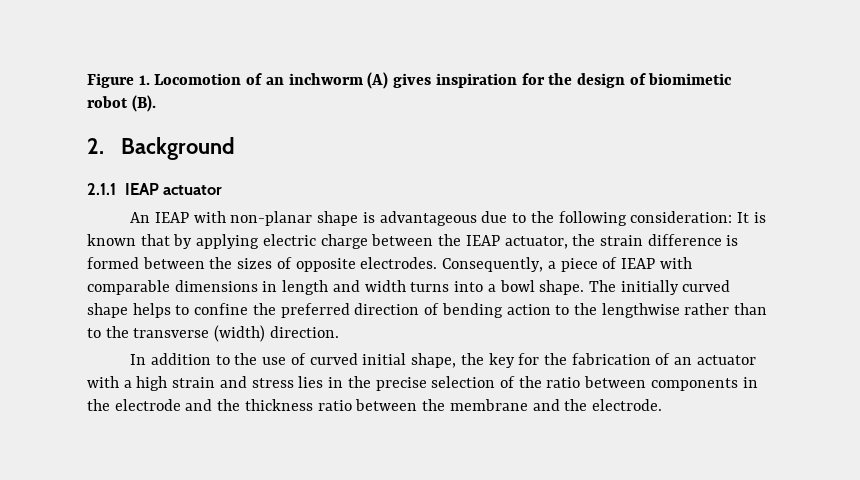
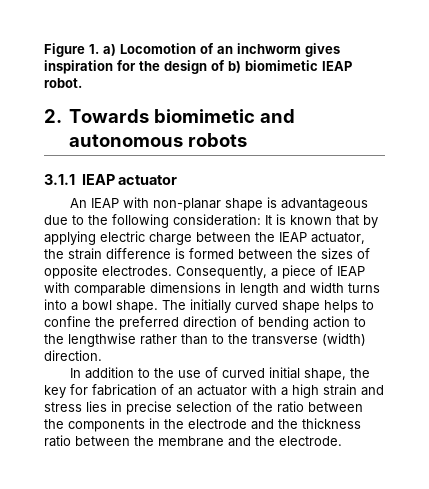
- Figure 1. Locomotion of an inchworm (A) gives inspiration for the design of biomimetic robot (B).
- 2. Background
- 2.1.1 IEAP actuator
+ Figure 1. a) Locomotion of an inchworm gives inspiration for the design of b) biomimetic IEAP robot.
+ 2. Towards biomimetic and autonomous robots
+ 3.1.1 IEAP actuator
- In addition to the use of curved initial shape, the key for the fabrication of an actuator with a high strain and stress lies in the precise selection of the ratio between components in the electrode and the thickness ratio between the membrane and the electrode.
+ In addition to the use of curved initial shape, the key for fabrication of an actuator with a high strain and stress lies in precise selection of the ratio between the components in the electrode and the thickness ratio between the membrane and the electrode.

